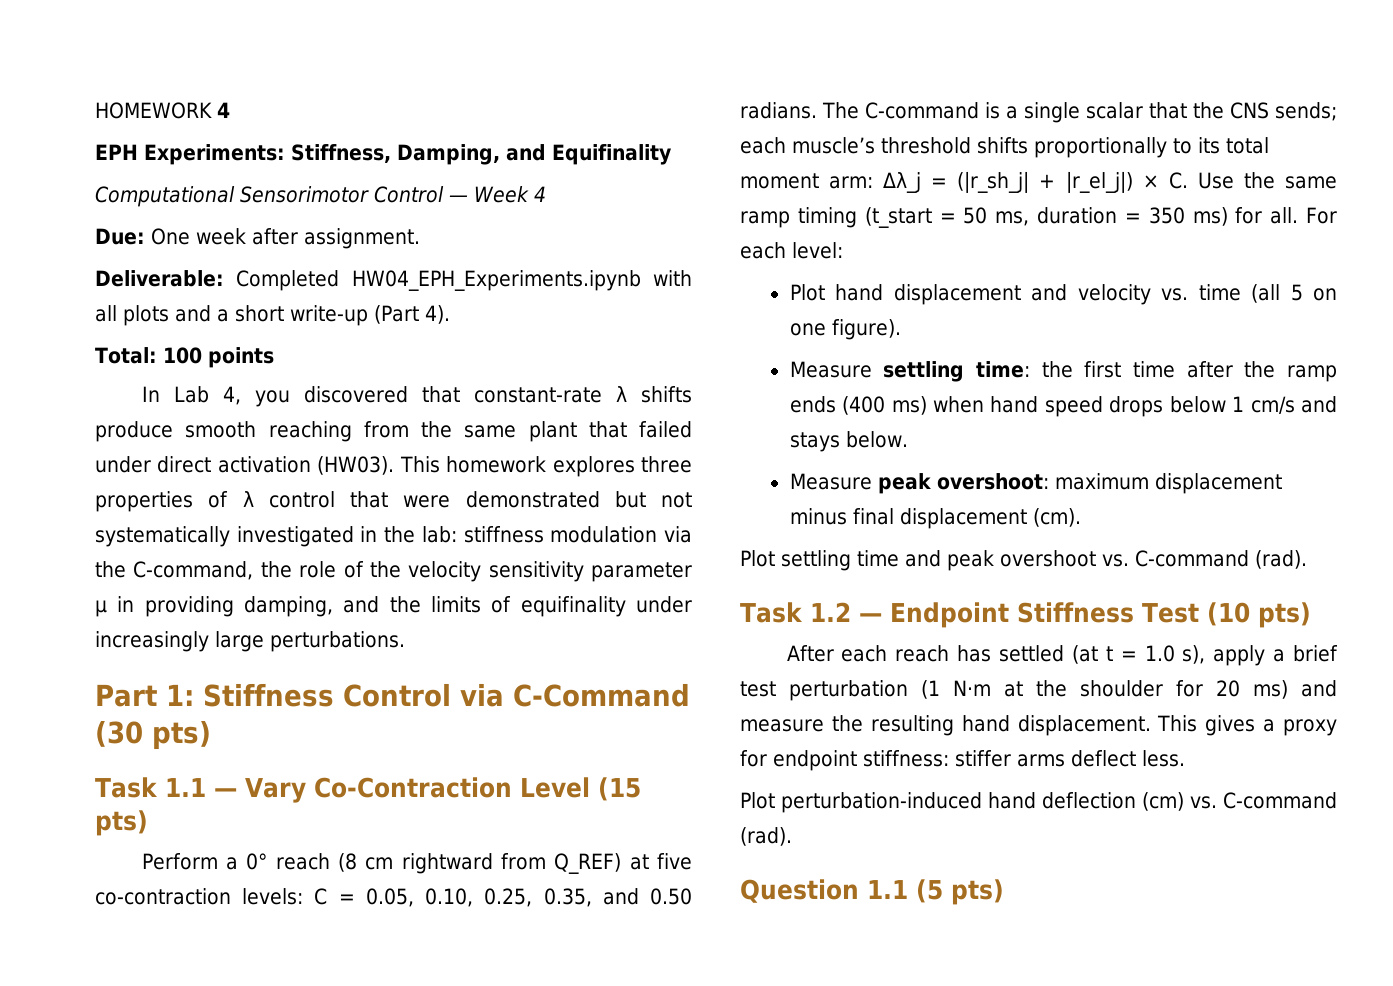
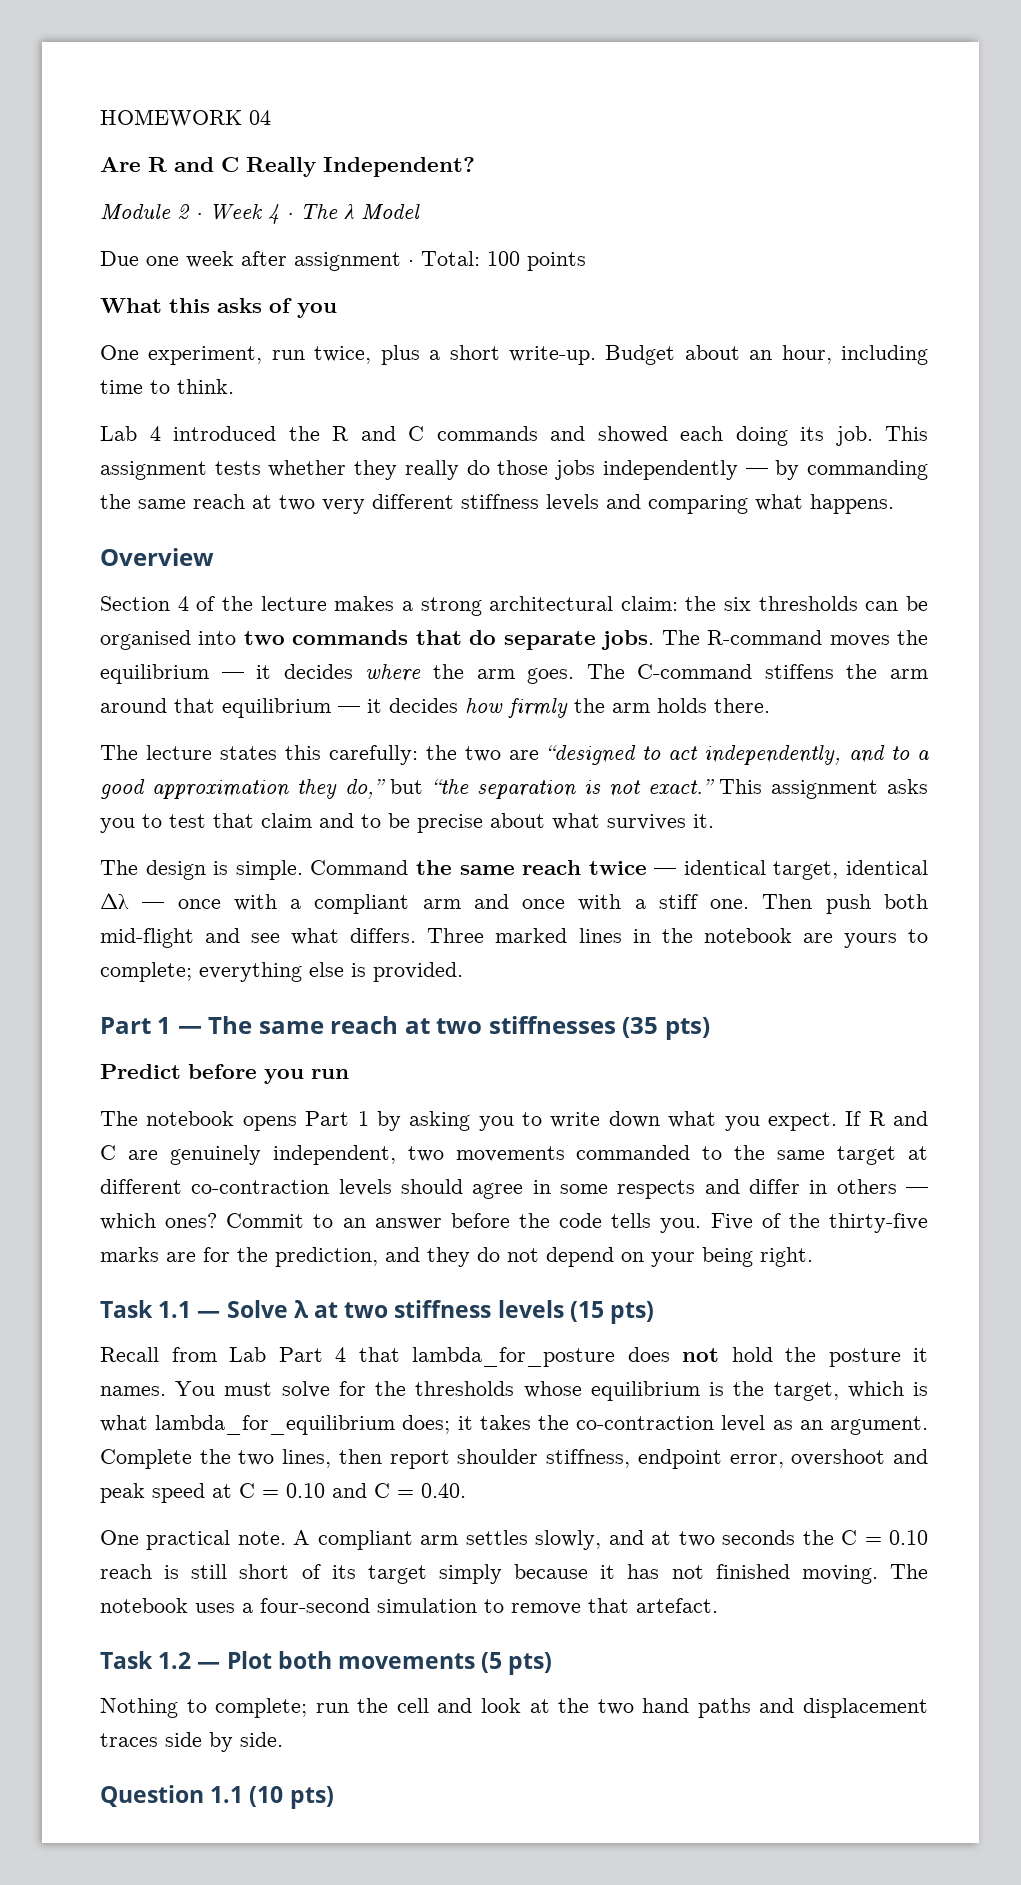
- HOMEWORK 4
- EPH Experiments: Stiffness, Damping, and Equifinality
- Computational Sensorimotor Control — Week 4
- Due: One week after assignment.
- Deliverable: Completed HW04_EPH_Experiments.ipynb with all plots and a short write-up (Part 4).
- Total: 100 points
- In Lab 4, you discovered that constant-rate λ shifts produce smooth reaching from the same plant that failed under direct activation (HW03). This homework explores three properties of λ control that were demonstrated but not systematically investigated in the lab: stiffness modulation via the C-command, the role of the velocity sensitivity parameter μ in providing damping, and the limits of equifinality under increasingly large perturbations.
- Part 1: Stiffness Control via C-Command (30 pts)
- Task 1.1 — Vary Co-Contraction Level (15 pts)
- Perform a 0° reach (8 cm rightward from Q_REF) at five co-contraction levels: C = 0.05, 0.10, 0.25, 0.35, and 0.50 radians. The C-command is a single scalar that the CNS sends; each muscle’s threshold shifts proportionally to its total moment arm: Δλ_j = (|r_sh_j| + |r_el_j|) × C. Use the same ramp timing (t_start = 50 ms, duration = 350 ms) for all. For each level:
- Plot hand displacement and velocity vs. time (all 5 on one figure).
- Measure settling time: the first time after the ramp ends (400 ms) when hand speed drops below 1 cm/s and stays below.
- Measure peak overshoot: maximum displacement minus final displacement (cm).
- Plot settling time and peak overshoot vs. C-command (rad).
- Task 1.2 — Endpoint Stiffness Test (10 pts)
- After each reach has settled (at t = 1.0 s), apply a brief test perturbation (1 N·m at the shoulder for 20 ms) and measure the resulting hand displacement. This gives a proxy for endpoint stiffness: stiffer arms deflect less.
- Plot perturbation-induced hand deflection (cm) vs. C-command (rad).
+ HOMEWORK 04
+ Are R and C Really Independent?
+ Module 2 · Week 4 · The λ Model
+ Due one week after assignment · Total: 100 points
+ What this asks of you
+ One experiment, run twice, plus a short write-up. Budget about an hour, including time to think.
+ Lab 4 introduced the R and C commands and showed each doing its job. This assignment tests whether they really do those jobs independently — by commanding the same reach at two very different stiffness levels and comparing what happens.
+ Overview
+ Section 4 of the lecture makes a strong architectural claim: the six thresholds can be organised into two commands that do separate jobs. The R-command moves the equilibrium — it decides where the arm goes. The C-command stiffens the arm around that equilibrium — it decides how firmly the arm holds there.
+ The lecture states this carefully: the two are “designed to act independently, and to a good approximation they do,” but “the separation is not exact.” This assignment asks you to test that claim and to be precise about what survives it.
+ The design is simple. Command the same reach twice — identical target, identical Δλ — once with a compliant arm and once with a stiff one. Then push both mid-flight and see what differs. Three marked lines in the notebook are yours to complete; everything else is provided.
+ Part 1 — The same reach at two stiffnesses (35 pts)
+ Predict before you run
+ The notebook opens Part 1 by asking you to write down what you expect. If R and C are genuinely independent, two movements commanded to the same target at different co-contraction levels should agree in some respects and differ in others — which ones? Commit to an answer before the code tells you. Five of the thirty-five marks are for the prediction, and they do not depend on your being right.
+ Task 1.1 — Solve λ at two stiffness levels (15 pts)
+ Recall from Lab Part 4 that lambda_for_posture does not hold the posture it names. You must solve for the thresholds whose equilibrium is the target, which is what lambda_for_equilibrium does; it takes the co-contraction level as an argument. Complete the two lines, then report shoulder stiffness, endpoint error, overshoot and peak speed at C = 0.10 and C = 0.40.
+ One practical note. A compliant arm settles slowly, and at two seconds the C = 0.10 reach is still short of its target simply because it has not finished moving. The notebook uses a four-second simulation to remove that artefact.
+ Task 1.2 — Plot both movements (5 pts)
+ Nothing to complete; run the cell and look at the two hand paths and displacement traces side by side.
- Question 1.1 (5 pts)
+ Question 1.1 (10 pts)

